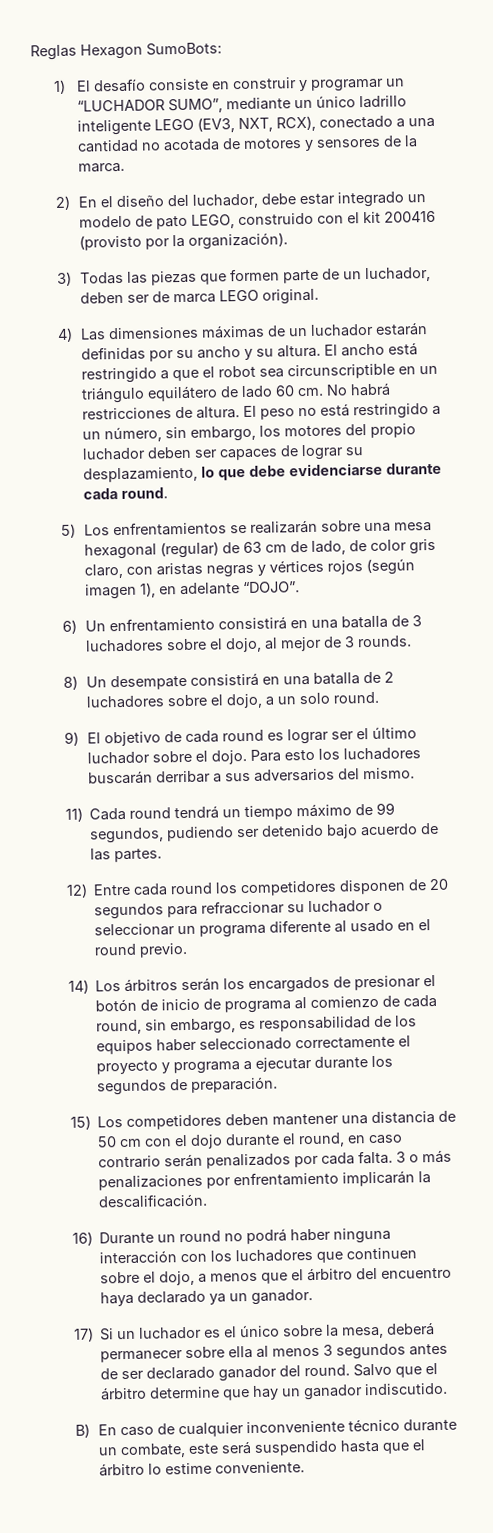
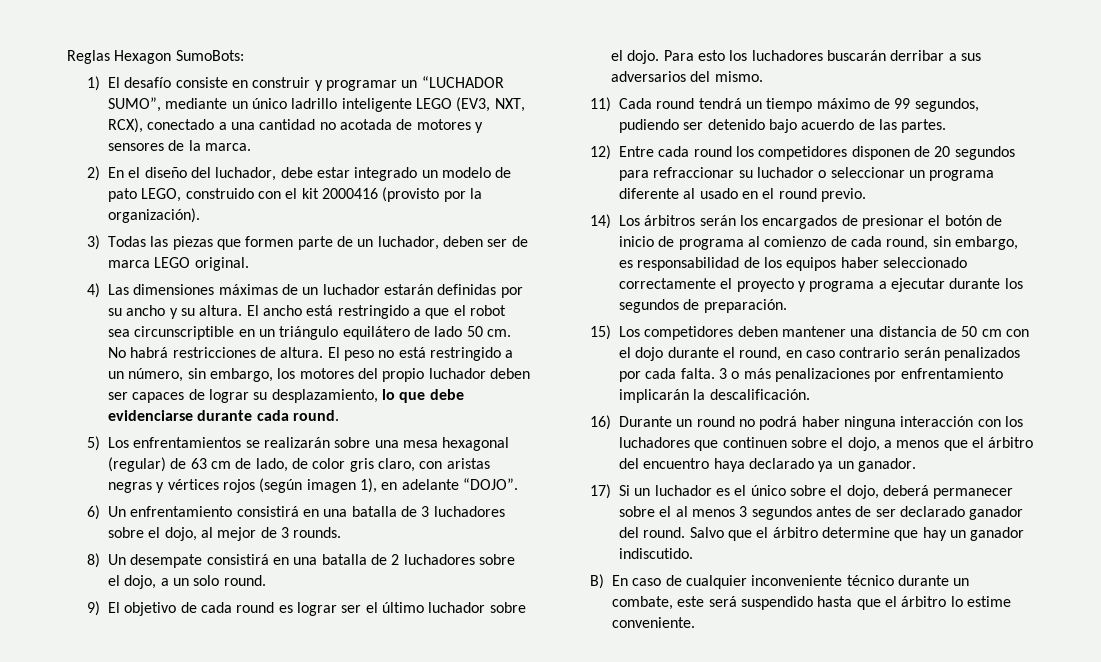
- 2) En el diseño del luchador, debe estar integrado un modelo de pato LEGO, construido con el kit 200416 (provisto por la organización).
+ 2) En el diseño del luchador, debe estar integrado un modelo de pato LEGO, construido con el kit 2000416 (provisto por la organización).
- El ancho está restringido a que el robot sea circunscriptible en un triángulo equilátero de lado 60 cm.
+ El ancho está restringido a que el robot sea circunscriptible en un triángulo equilátero de lado 50 cm.
- 17) Si un luchador es el único sobre la mesa, deberá permanecer sobre ella al menos 3 segundos antes de ser declarado ganador del round.
+ 17) Si un luchador es el único sobre el dojo, deberá permanecer sobre el al menos 3 segundos antes de ser declarado ganador del round.

